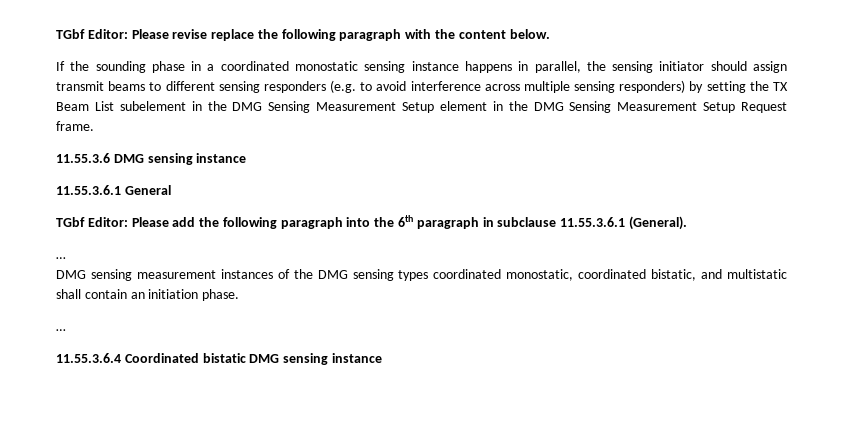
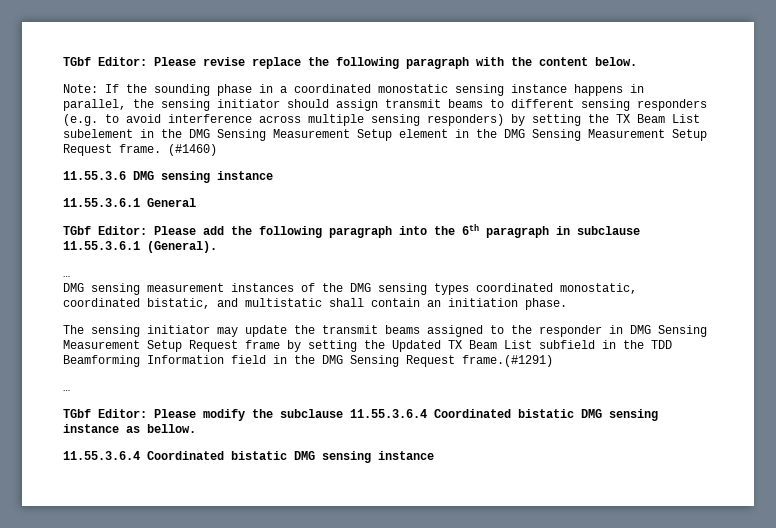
- If the sounding phase in a coordinated monostatic sensing instance happens in parallel, the sensing initiator should assign transmit beams to different sensing responders (e.g. to avoid interference across multiple sensing responders) by setting the TX Beam List subelement in the DMG Sensing Measurement Setup element in the DMG Sensing Measurement Setup Request frame.
+ Note: If the sounding phase in a coordinated monostatic sensing instance happens in parallel, the sensing initiator should assign transmit beams to different sensing responders (e.g. to avoid interference across multiple sensing responders) by setting the TX Beam List subelement in the DMG Sensing Measurement Setup element in the DMG Sensing Measurement Setup Request frame. (#1460)
  DMG sensing measurement instances of the DMG sensing types coordinated monostatic, coordinated bistatic, and multistatic shall contain an initiation phase.
+ The sensing initiator may update the transmit beams assigned to the responder in DMG Sensing Measurement Setup Request frame by setting the Updated TX Beam List subfield in the TDD Beamforming Information field in the DMG Sensing Request frame.(#1291)
  …
+ TGbf Editor: Please modify the subclause 11.55.3.6.4 Coordinated bistatic DMG sensing instance as bellow.

